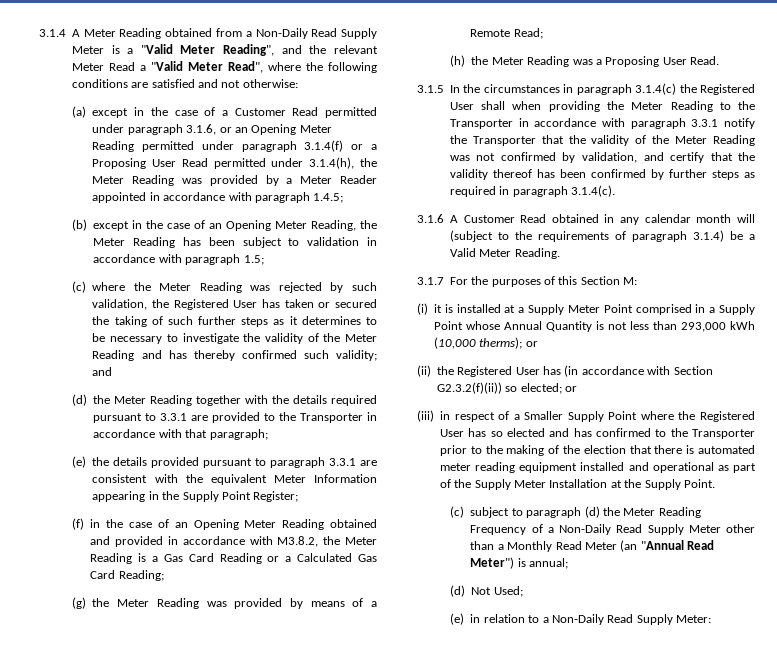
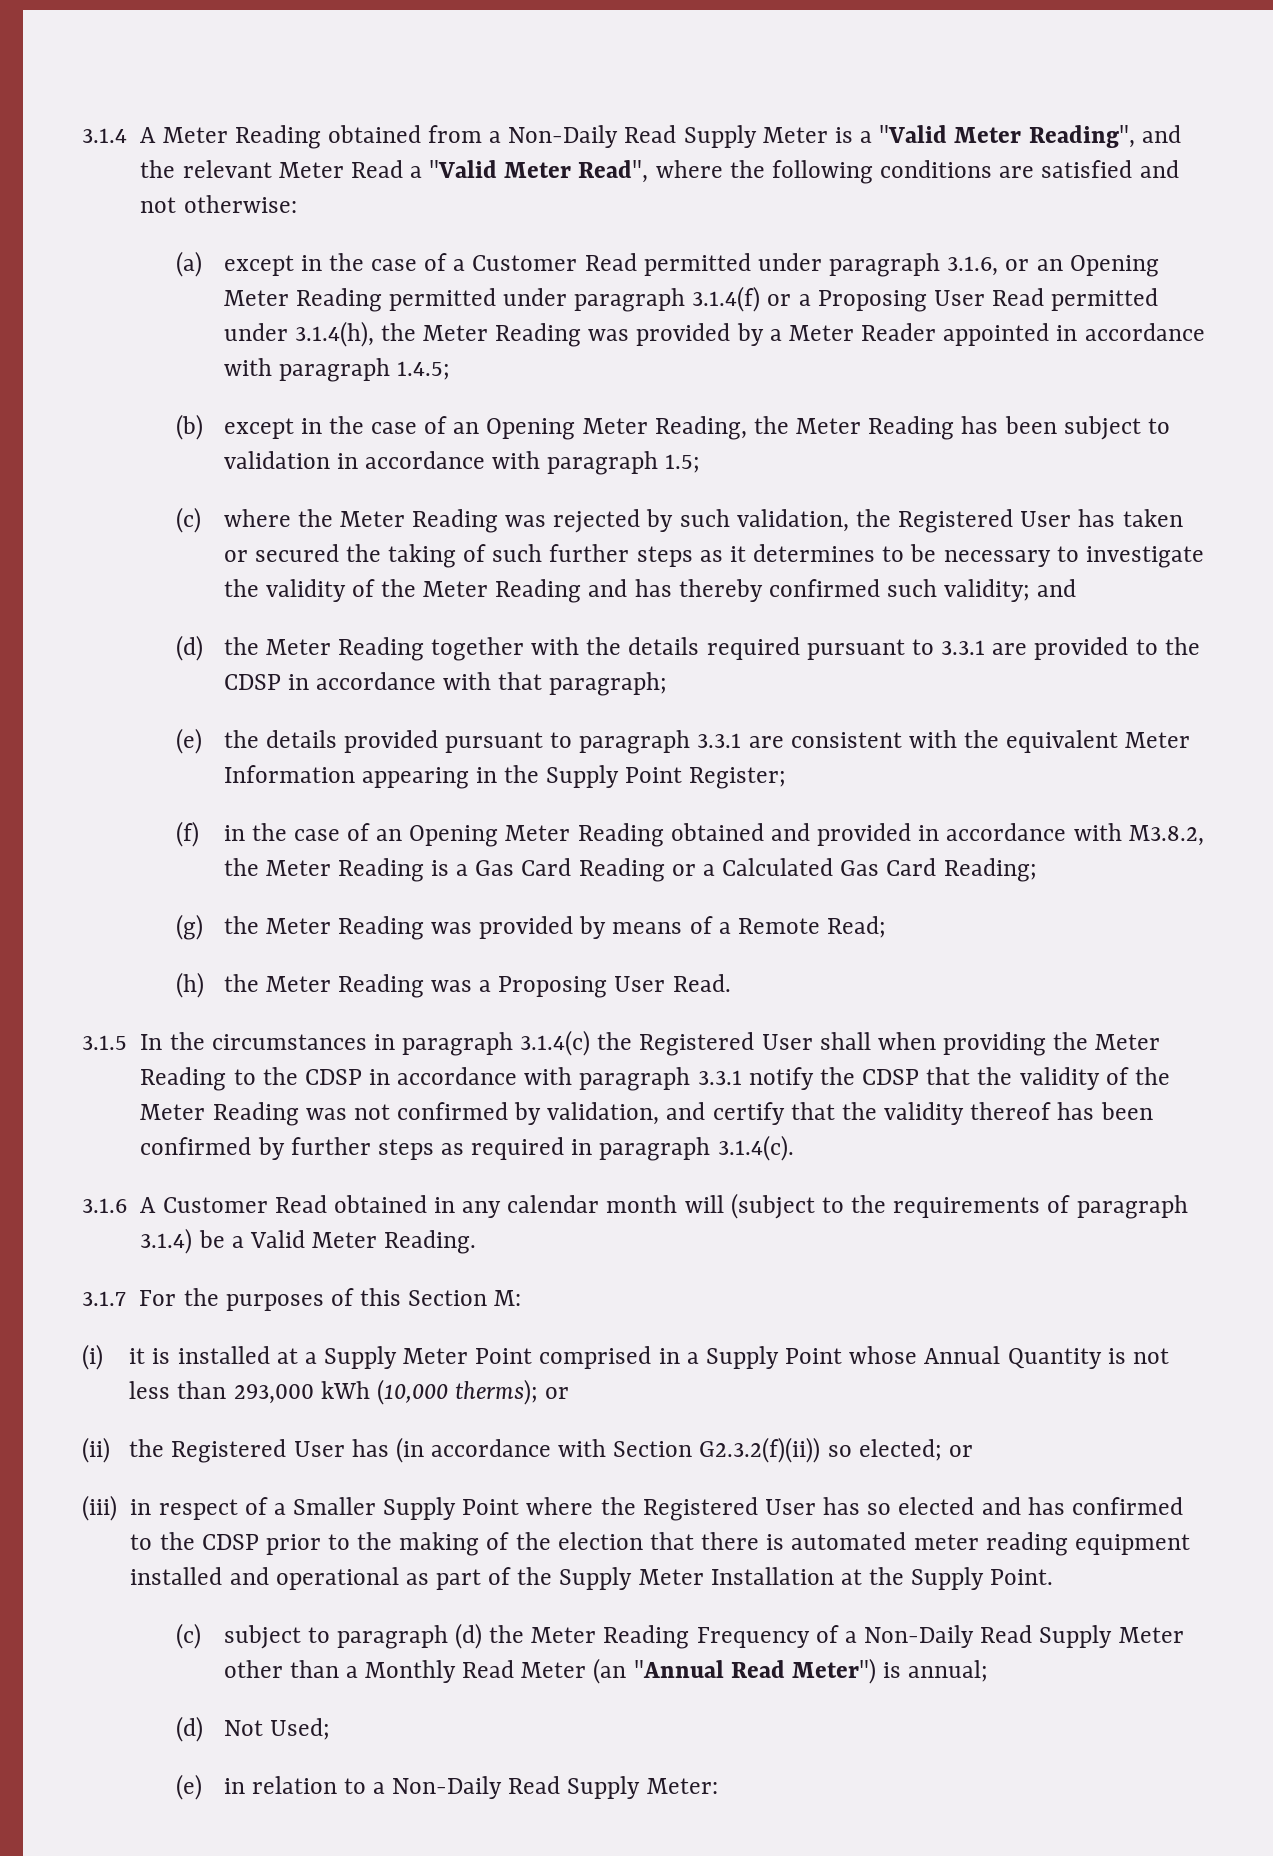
- (d) the Meter Reading together with the details required pursuant to 3.3.1 are provided to the Transporter in accordance with that paragraph;
+ (d) the Meter Reading together with the details required pursuant to 3.3.1 are provided to the CDSP in accordance with that paragraph;
- 3.1.5 In the circumstances in paragraph 3.1.4(c) the Registered User shall when providing the Meter Reading to the Transporter in accordance with paragraph 3.3.1 notify the Transporter that the validity of the Meter Reading was not confirmed by validation, and certify that the validity thereof has been confirmed by further steps as required in paragraph 3.1.4(c).
+ 3.1.5 In the circumstances in paragraph 3.1.4(c) the Registered User shall when providing the Meter Reading to the CDSP in accordance with paragraph 3.3.1 notify the CDSP that the validity of the Meter Reading was not confirmed by validation, and certify that the validity thereof has been confirmed by further steps as required in paragraph 3.1.4(c).
- (iii) in respect of a Smaller Supply Point where the Registered User has so elected and has confirmed to the Transporter prior to the making of the election that there is automated meter reading equipment installed and operational as part of the Supply Meter Installation at the Supply Point.
+ (iii) in respect of a Smaller Supply Point where the Registered User has so elected and has confirmed to the CDSP prior to the making of the election that there is automated meter reading equipment installed and operational as part of the Supply Meter Installation at the Supply Point.

